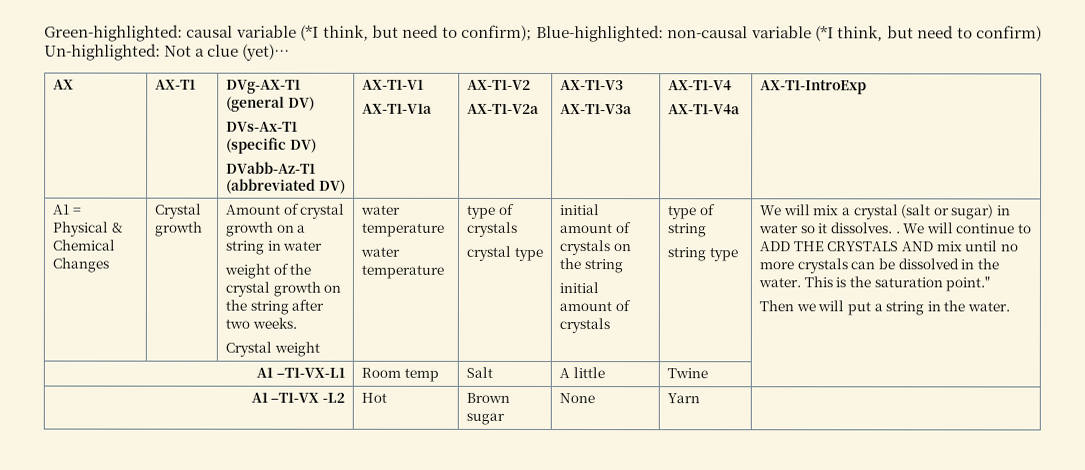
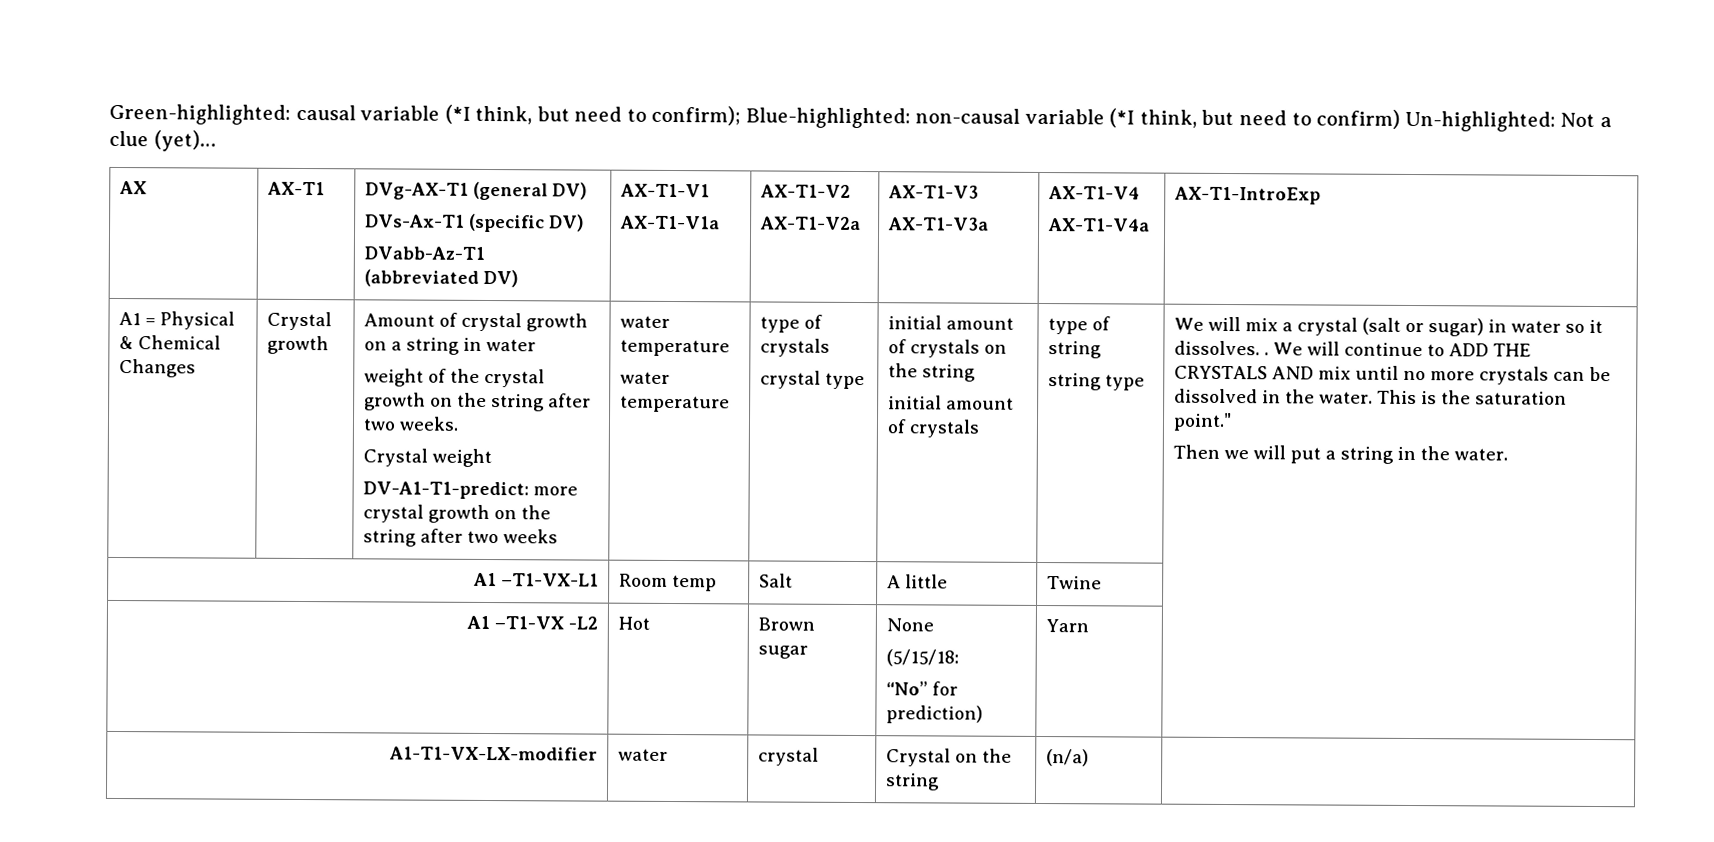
+ DV-A1-T1-predict: more crystal growth on the string after two weeks
- A1 –T1-VX -L2 | Hot | Brown sugar | None | Yarn |
+ A1 –T1-VX -L2 | Hot | Brown sugar | None
+ (5/15/18:
+ “No” for prediction) | Yarn |
+ A1-T1-VX-LX-modifier | water | crystal | Crystal on the string | (n/a) |

